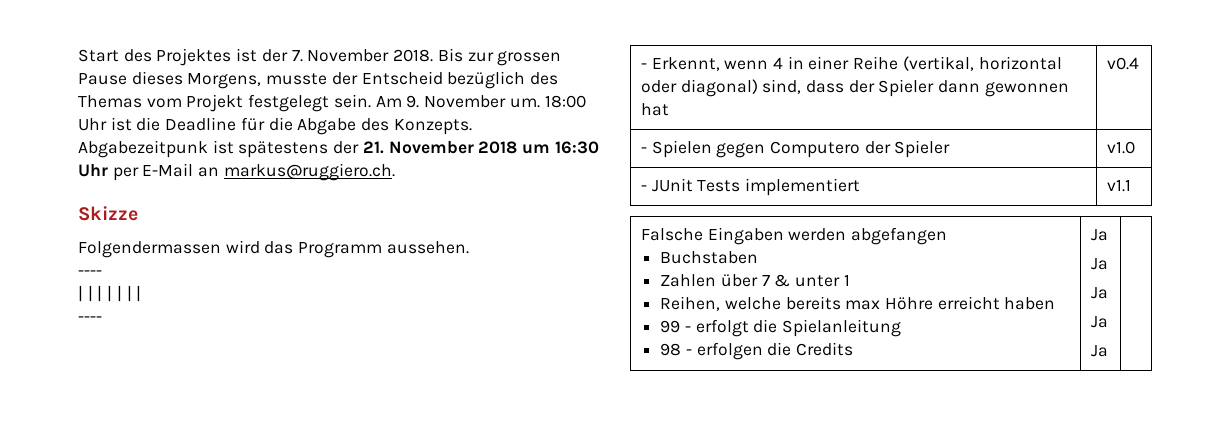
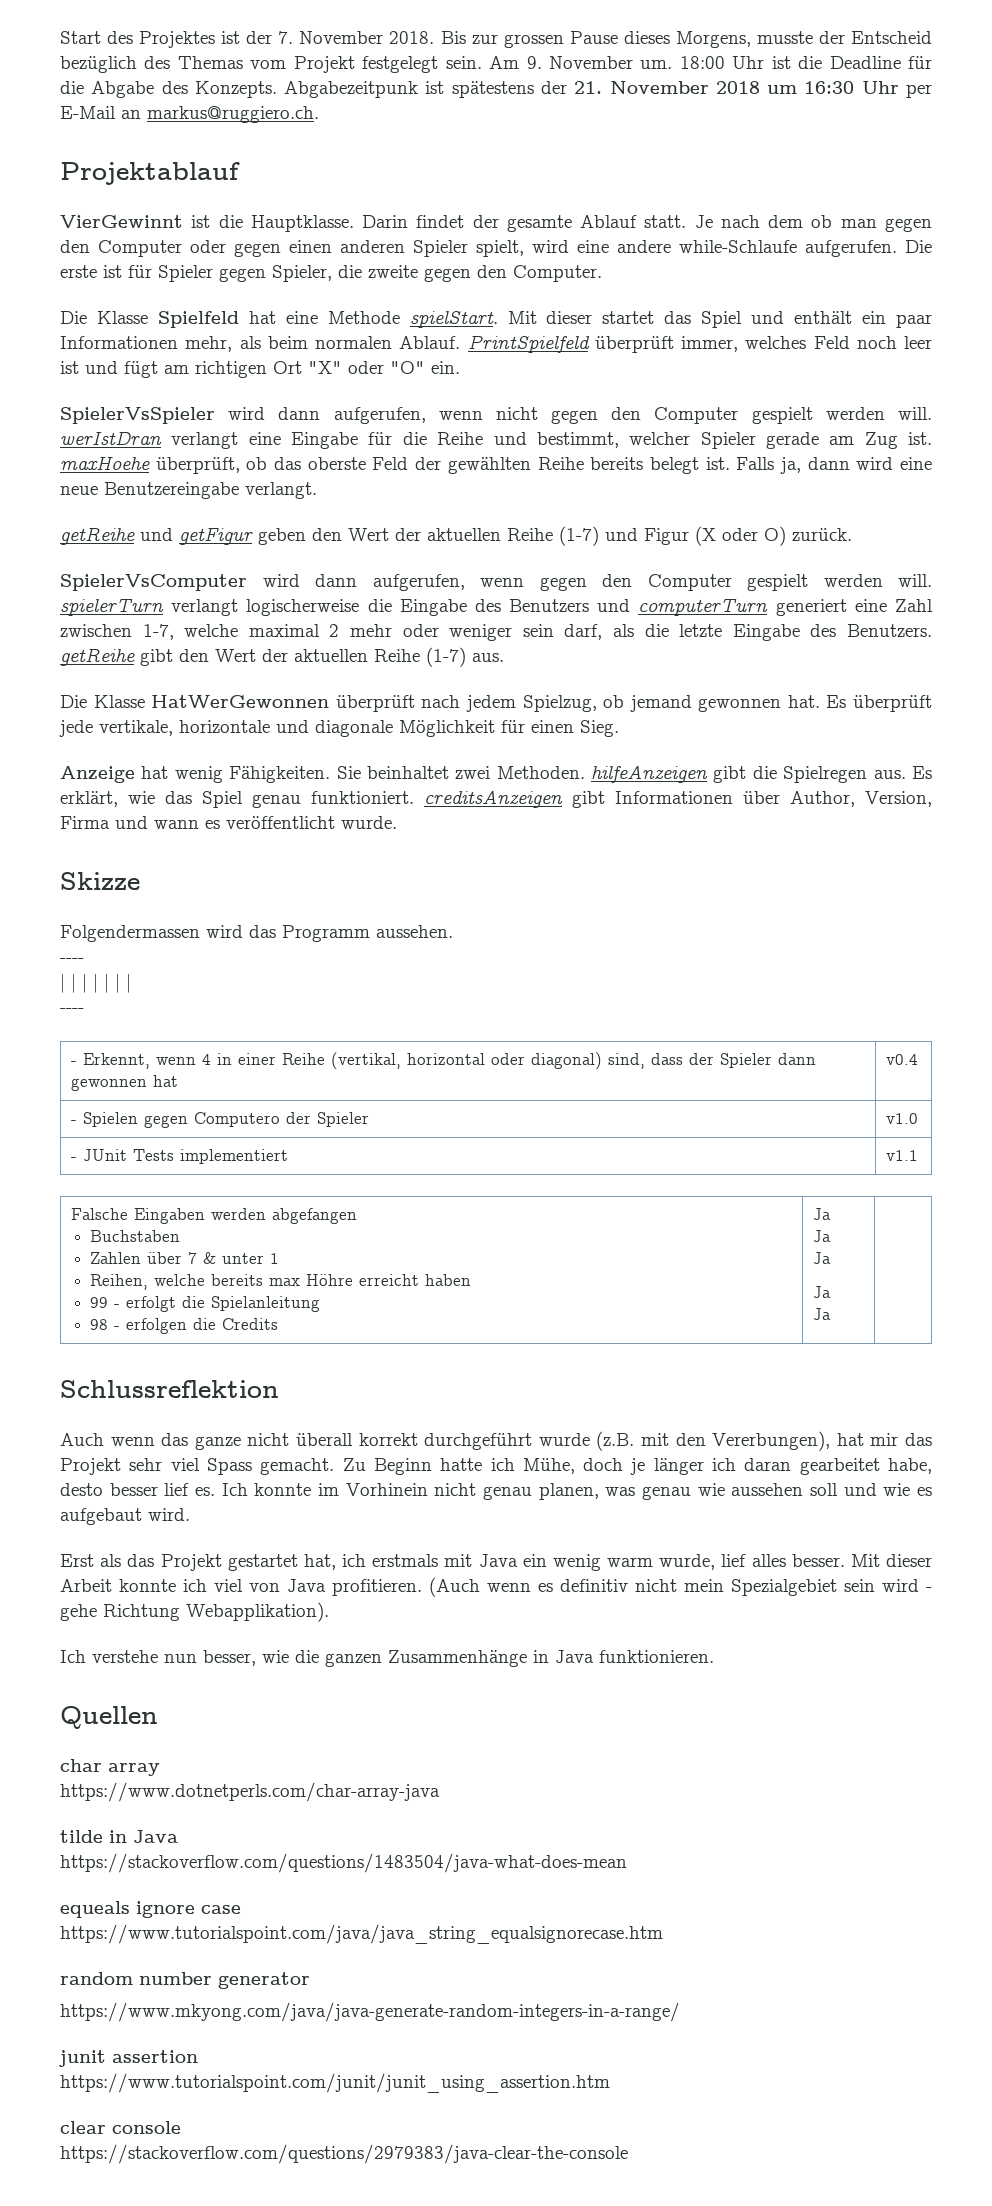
+ Projektablauf
+ VierGewinnt ist die Hauptklasse. Darin findet der gesamte Ablauf statt. Je nach dem ob man gegen den Computer oder gegen einen anderen Spieler spielt, wird eine andere while-Schlaufe aufgerufen. Die erste ist für Spieler gegen Spieler, die zweite gegen den Computer.
+ Die Klasse Spielfeld hat eine Methode spielStart. Mit dieser startet das Spiel und enthält ein paar Informationen mehr, als beim normalen Ablauf. PrintSpielfeld überprüft immer, welches Feld noch leer ist und fügt am richtigen Ort "X" oder "O" ein.
+ SpielerVsSpieler wird dann aufgerufen, wenn nicht gegen den Computer gespielt werden will. werIstDran verlangt eine Eingabe für die Reihe und bestimmt, welcher Spieler gerade am Zug ist. maxHoehe überprüft, ob das oberste Feld der gewählten Reihe bereits belegt ist. Falls ja, dann wird eine neue Benutzereingabe verlangt.
+ getReihe und getFigur geben den Wert der aktuellen Reihe (1-7) und Figur (X oder O) zurück.
+ SpielerVsComputer wird dann aufgerufen, wenn gegen den Computer gespielt werden will. spielerTurn verlangt logischerweise die Eingabe des Benutzers und computerTurn generiert eine Zahl zwischen 1-7, welche maximal 2 mehr oder weniger sein darf, als die letzte Eingabe des Benutzers. getReihe gibt den Wert der aktuellen Reihe (1-7) aus.
+ Die Klasse HatWerGewonnen überprüft nach jedem Spielzug, ob jemand gewonnen hat. Es überprüft jede vertikale, horizontale und diagonale Möglichkeit für einen Sieg.
+ Anzeige hat wenig Fähigkeiten. Sie beinhaltet zwei Methoden. hilfeAnzeigen gibt die Spielregen aus. Es erklärt, wie das Spiel genau funktioniert. creditsAnzeigen gibt Informationen über Author, Version, Firma und wann es veröffentlicht wurde.
+ Schlussreflektion
+ Auch wenn das ganze nicht überall korrekt durchgeführt wurde (z.B. mit den Vererbungen), hat mir das Projekt sehr viel Spass gemacht. Zu Beginn hatte ich Mühe, doch je länger ich daran gearbeitet habe, desto besser lief es. Ich konnte im Vorhinein nicht genau planen, was genau wie aussehen soll und wie es aufgebaut wird.
+ Erst als das Projekt gestartet hat, ich erstmals mit Java ein wenig warm wurde, lief alles besser. Mit dieser Arbeit konnte ich viel von Java profitieren. (Auch wenn es definitiv nicht mein Spezialgebiet sein wird - gehe Richtung Webapplikation).
+ Ich verstehe nun besser, wie die ganzen Zusammenhänge in Java funktionieren.
+ Quellen
+ char array
+ https://www.dotnetperls.com/char-array-java
+ tilde in Java
+ https://stackoverflow.com/questions/1483504/java-what-does-mean
+ equeals ignore case
+ https://www.tutorialspoint.com/java/java_string_equalsignorecase.htm
+ random number generator
+ https://www.mkyong.com/java/java-generate-random-integers-in-a-range/
+ junit assertion
+ https://www.tutorialspoint.com/junit/junit_using_assertion.htm
+ clear console
+ https://stackoverflow.com/questions/2979383/java-clear-the-console

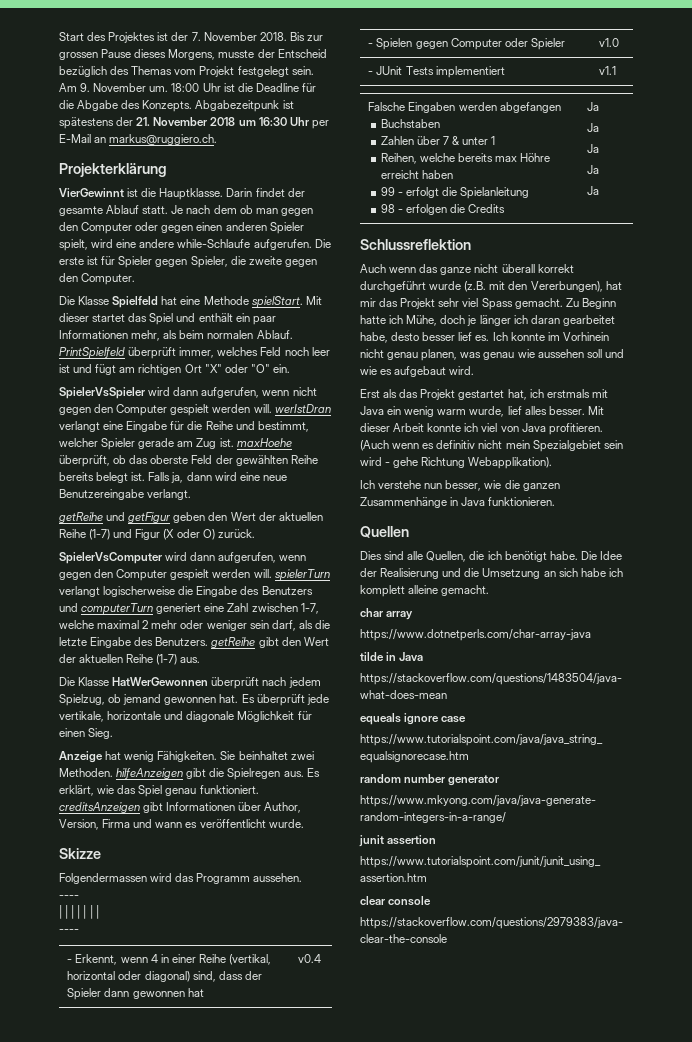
- Projektablauf
+ Projekterklärung
- - Spielen gegen Computero der Spieler | v1.0
+ - Spielen gegen Computer oder Spieler | v1.0
+ Dies sind alle Quellen, die ich benötigt habe. Die Idee der Realisierung und die Umsetzung an sich habe ich komplett alleine gemacht.

